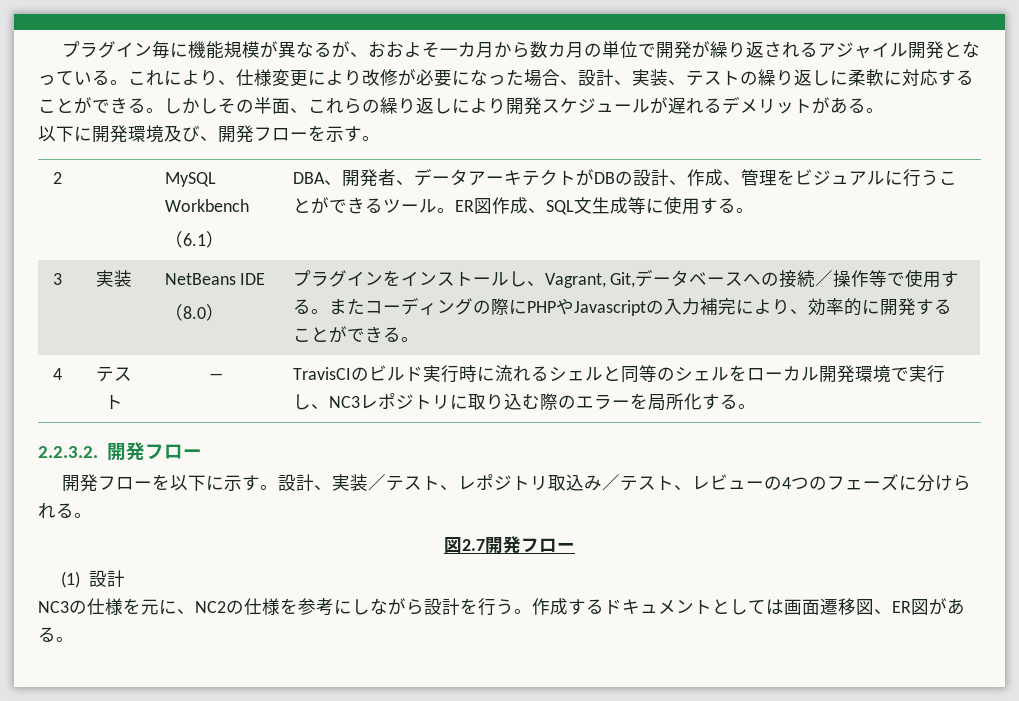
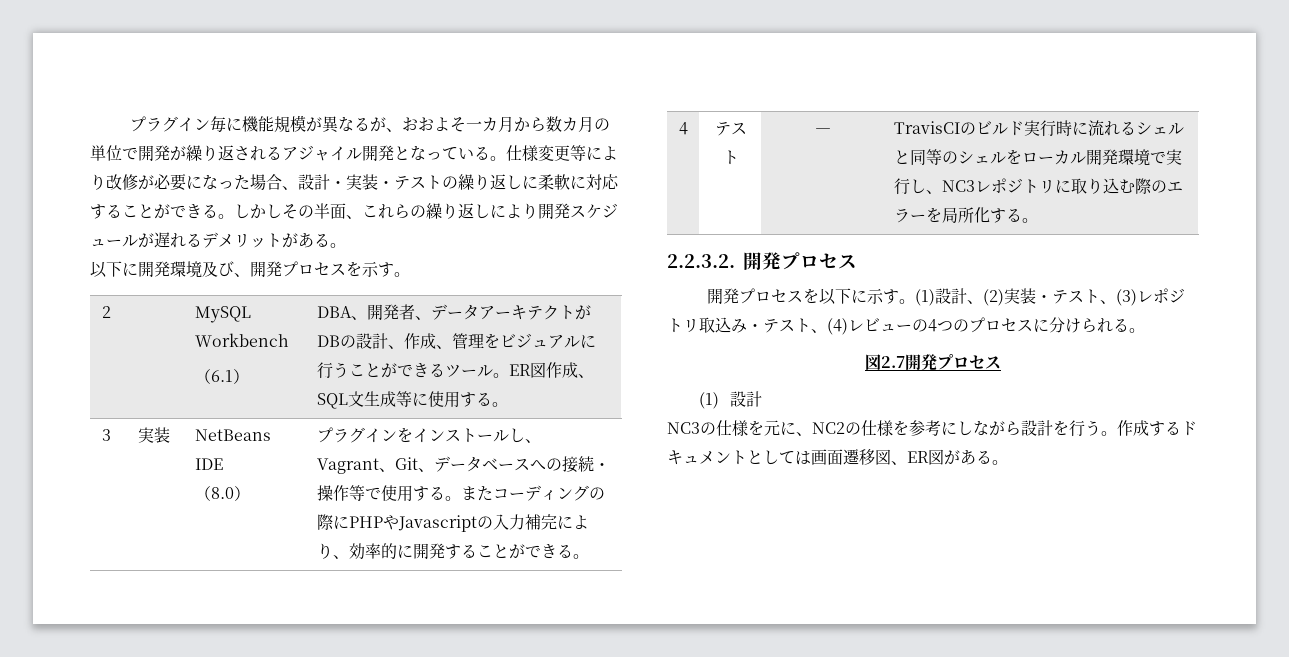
- これにより、仕様変更により改修が必要になった場合、設計、実装、テストの繰り返しに柔軟に対応することができる。
+ 仕様変更等により改修が必要になった場合、設計・実装・テストの繰り返しに柔軟に対応することができる。
- 以下に開発環境及び、開発フローを示す。
+ 以下に開発環境及び、開発プロセスを示す。
- プラグインをインストールし、Vagrant, Git,データベースへの接続／操作等で使用する。
+ プラグインをインストールし、Vagrant、Git、データベースへの接続・操作等で使用する。
- 2.2.3.2.開発フロー
- 開発フローを以下に示す。
+ 2.2.3.2.開発プロセス
+ 開発プロセスを以下に示す。
- 設計、実装／テスト、レポジトリ取込み／テスト、レビューの4つのフェーズに分けられる。
+ (1)設計、(2)実装・テスト、(3)レポジトリ取込み・テスト、(4)レビューの4つのプロセスに分けられる。
- 図2.7開発フロー
+ 図2.7開発プロセス

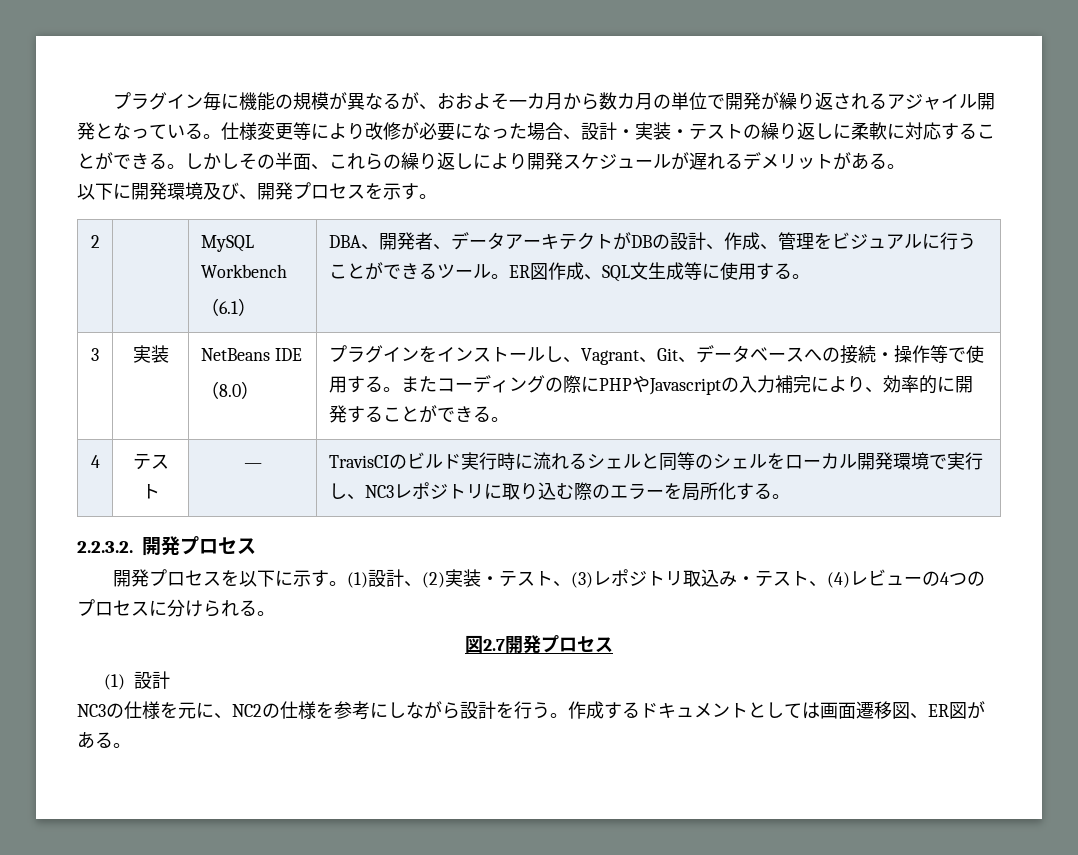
- プラグイン毎に機能規模が異なるが、おおよそ一カ月から数カ月の単位で開発が繰り返されるアジャイル開発となっている。
+ プラグイン毎に機能の規模が異なるが、おおよそ一カ月から数カ月の単位で開発が繰り返されるアジャイル開発となっている。

